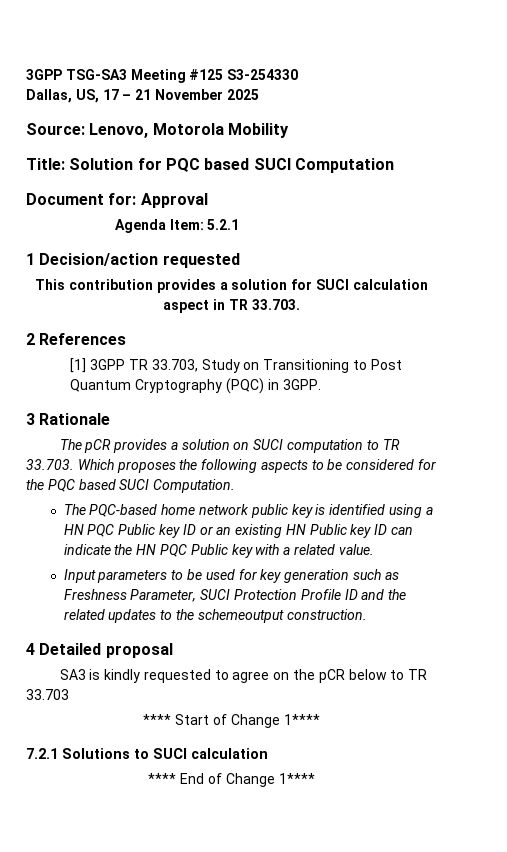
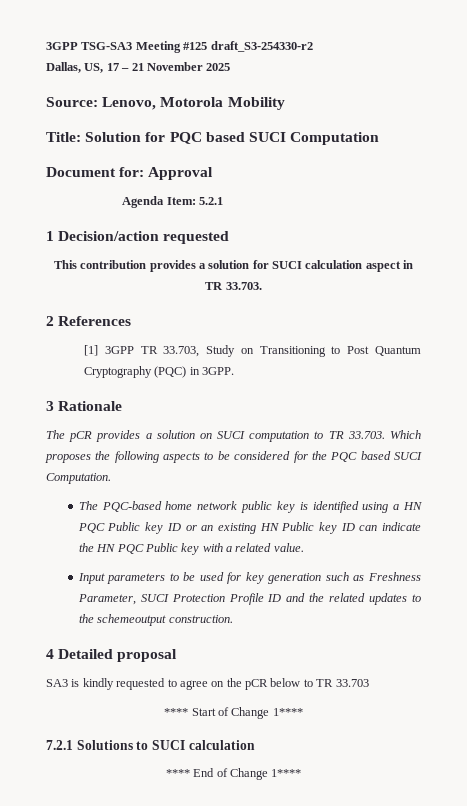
- 3GPP TSG-SA3 Meeting #125 S3-254330
+ 3GPP TSG-SA3 Meeting #125 draft_S3-254330-r2

